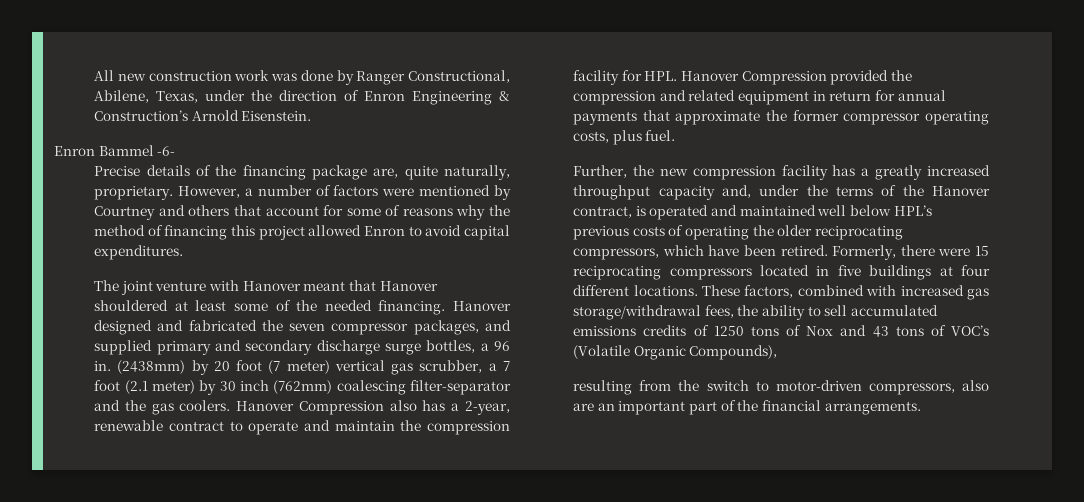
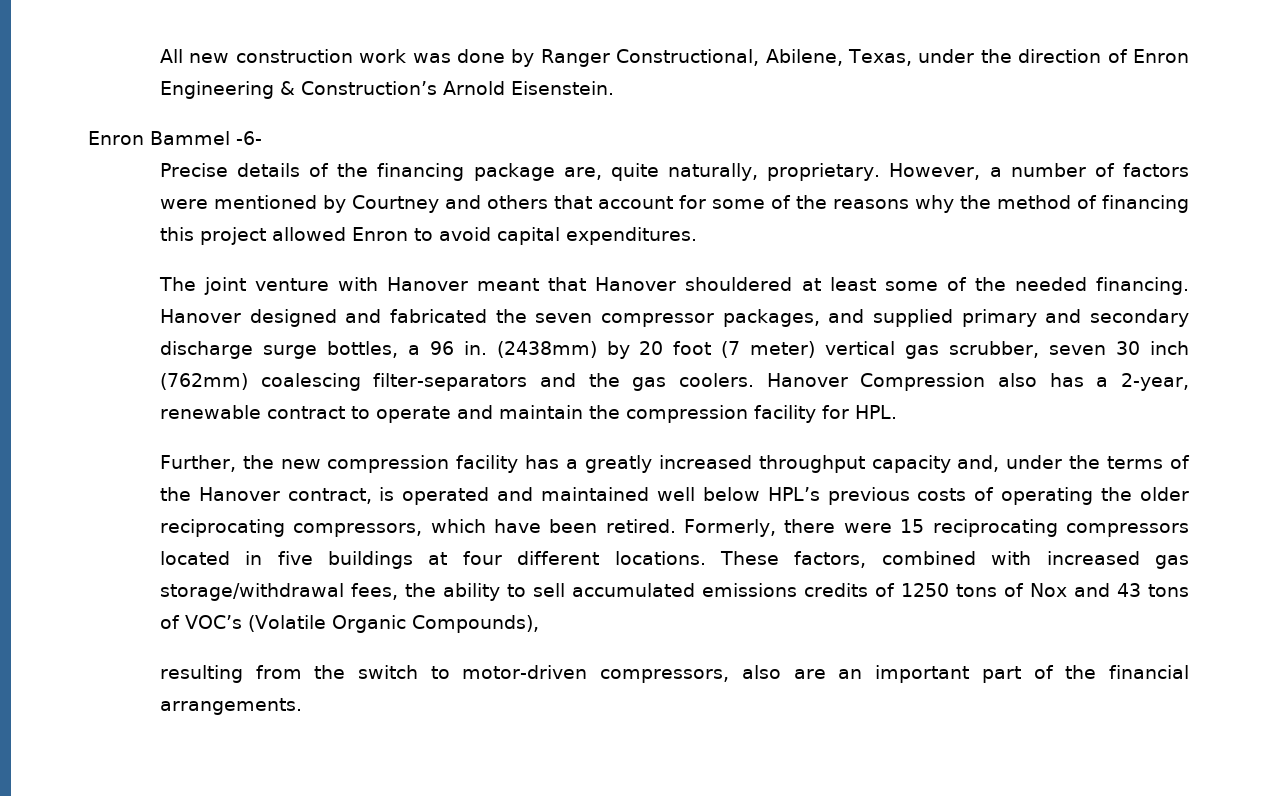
- However, a number of factors were mentioned by Courtney and others that account for some of reasons why the method of financing this project allowed Enron to avoid capital expenditures.
+ However, a number of factors were mentioned by Courtney and others that account for some of the reasons why the method of financing this project allowed Enron to avoid capital expenditures.
- (2438mm) by 20 foot (7 meter) vertical gas scrubber, a 7 foot (2.1 meter) by 30 inch (762mm) coalescing filter-separator and the gas coolers.
+ (2438mm) by 20 foot (7 meter) vertical gas scrubber, seven 30 inch (762mm) coalescing filter-separators and the gas coolers.
- Hanover Compression also has a 2-year, renewable contract to operate and maintain the compression facility for HPL. Hanover Compression provided the compression and related equipment in return for annual payments that approximate the former compressor operating costs, plus fuel.
+ Hanover Compression also has a 2-year, renewable contract to operate and maintain the compression facility for HPL.

